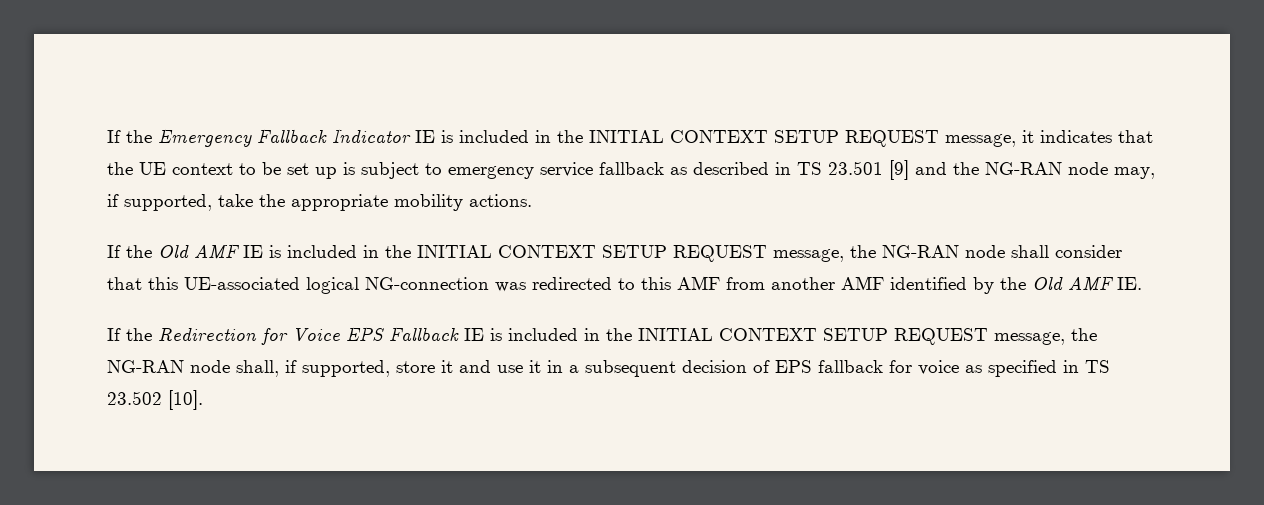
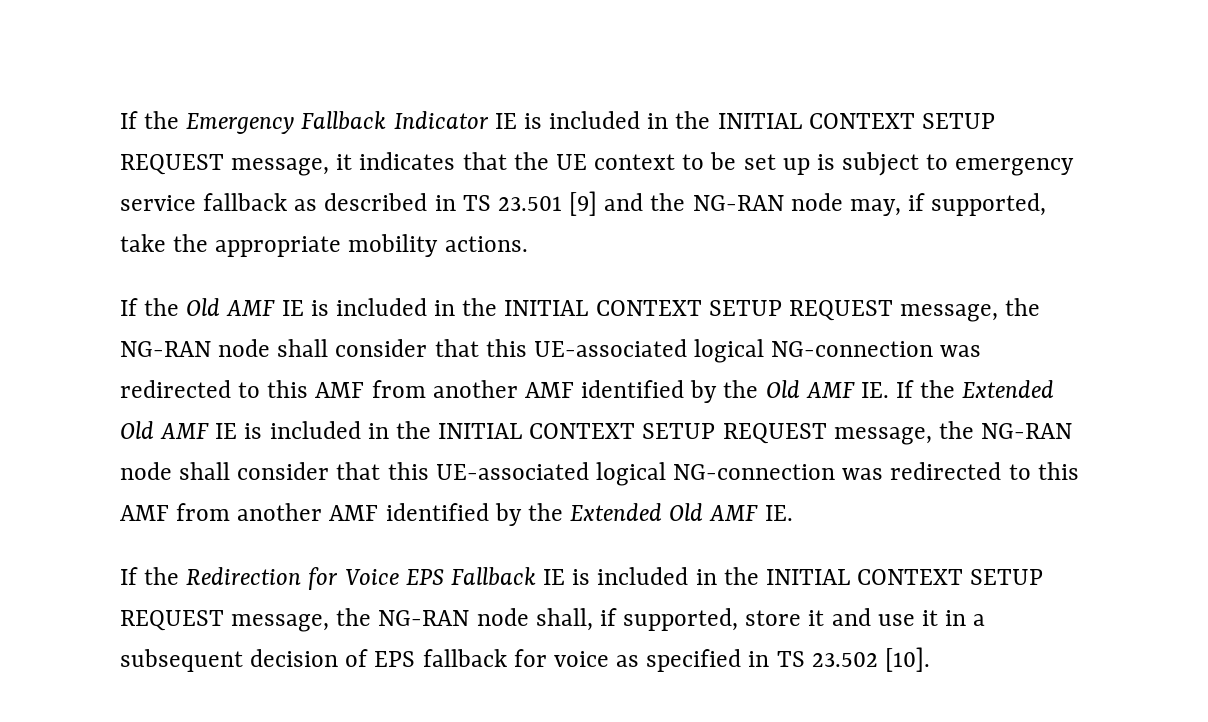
- If the Old AMF IE is included in the INITIAL CONTEXT SETUP REQUEST message, the NG-RAN node shall consider that this UE-associated logical NG-connection was redirected to this AMF from another AMF identified by the Old AMF IE.
+ If the Old AMF IE is included in the INITIAL CONTEXT SETUP REQUEST message, the NG-RAN node shall consider that this UE-associated logical NG-connection was redirected to this AMF from another AMF identified by the Old AMF IE. If the Extended Old AMF IE is included in the INITIAL CONTEXT SETUP REQUEST message, the NG-RAN node shall consider that this UE-associated logical NG-connection was redirected to this AMF from another AMF identified by the Extended Old AMF IE.

